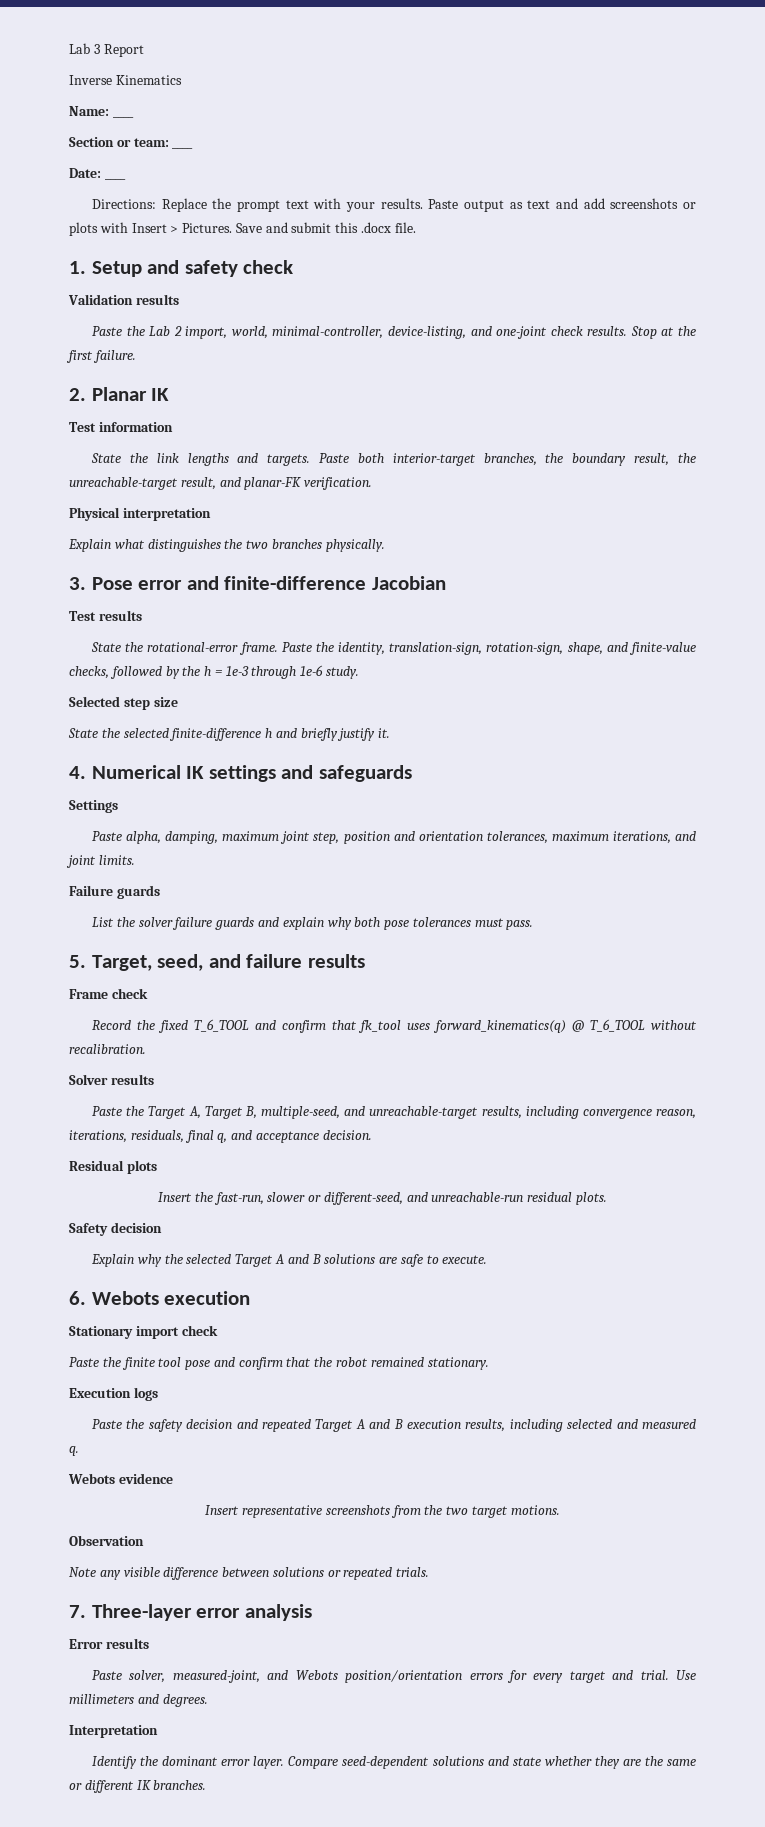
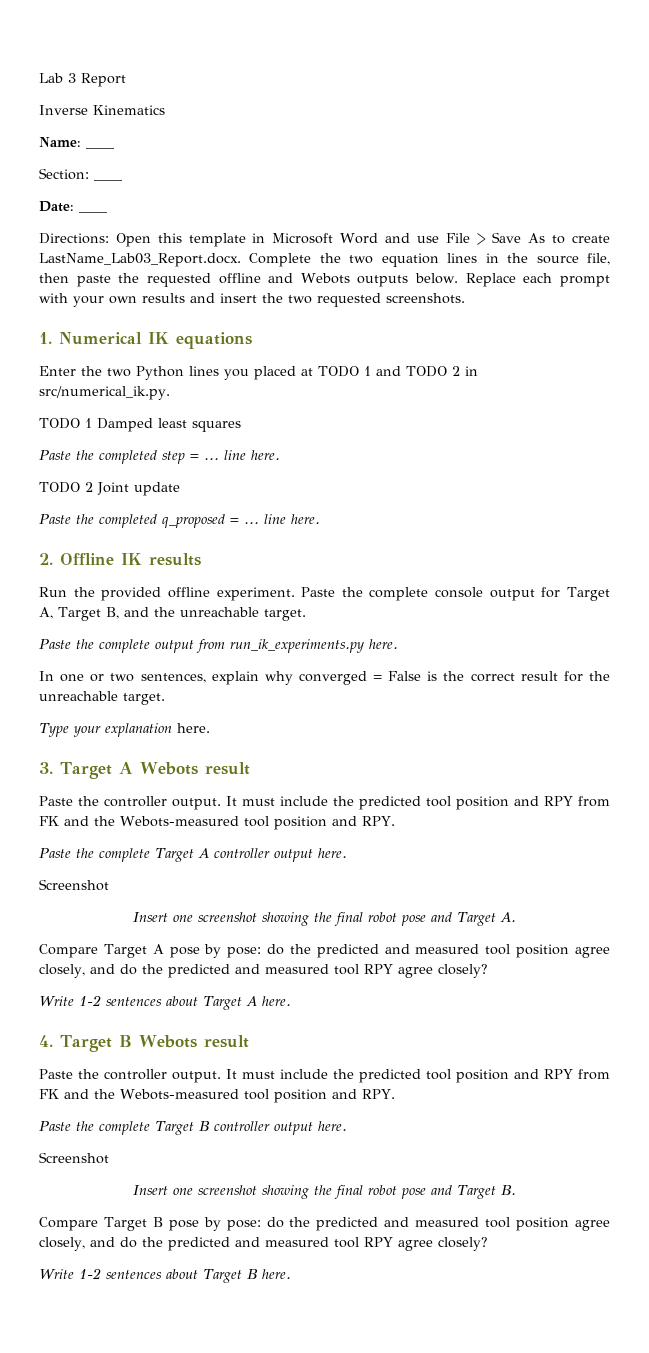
- Section or team: ____
+ Section: ____
- Directions: Replace the prompt text with your results. Paste output as text and add screenshots or plots with Insert > Pictures. Save and submit this .docx file.
- 1. Setup and safety check
- Validation results
- Paste the Lab 2 import, world, minimal-controller, device-listing, and one-joint check results. Stop at the first failure.
- 2. Planar IK
- Test information
- State the link lengths and targets. Paste both interior-target branches, the boundary result, the unreachable-target result, and planar-FK verification.
- Physical interpretation
- Explain what distinguishes the two branches physically.
- 3. Pose error and finite-difference Jacobian
- Test results
- State the rotational-error frame. Paste the identity, translation-sign, rotation-sign, shape, and finite-value checks, followed by the h = 1e-3 through 1e-6 study.
- Selected step size
- State the selected finite-difference h and briefly justify it.
- 4. Numerical IK settings and safeguards
- Settings
- Paste alpha, damping, maximum joint step, position and orientation tolerances, maximum iterations, and joint limits.
- Failure guards
- List the solver failure guards and explain why both pose tolerances must pass.
- 5. Target, seed, and failure results
- Frame check
- Record the fixed T_6_TOOL and confirm that fk_tool uses forward_kinematics(q) @ T_6_TOOL without recalibration.
- Solver results
- Paste the Target A, Target B, multiple-seed, and unreachable-target results, including convergence reason, iterations, residuals, final q, and acceptance decision.
- Residual plots
- Insert the fast-run, slower or different-seed, and unreachable-run residual plots.
- Safety decision
- Explain why the selected Target A and B solutions are safe to execute.
- 6. Webots execution
- Stationary import check
- Paste the finite tool pose and confirm that the robot remained stationary.
- Execution logs
- Paste the safety decision and repeated Target A and B execution results, including selected and measured q.
- Webots evidence
- Insert representative screenshots from the two target motions.
- Observation
- Note any visible difference between solutions or repeated trials.
- 7. Three-layer error analysis
- Error results
- Paste solver, measured-joint, and Webots position/orientation errors for every target and trial. Use millimeters and degrees.
- Interpretation
- Identify the dominant error layer. Compare seed-dependent solutions and state whether they are the same or different IK branches.
+ Directions: Open this template in Microsoft Word and use File > Save As to create LastName_Lab03_Report.docx. Complete the two equation lines in the source file, then paste the requested offline and Webots outputs below. Replace each prompt with your own results and insert the two requested screenshots.
+ 1. Numerical IK equations
+ Enter the two Python lines you placed at TODO 1 and TODO 2 in src/numerical_ik.py.
+ TODO 1 Damped least squares
+ Paste the completed step = ... line here.
+ TODO 2 Joint update
+ Paste the completed q_proposed = ... line here.
+ 2. Offline IK results
+ Run the provided offline experiment. Paste the complete console output for Target A, Target B, and the unreachable target.
+ Paste the complete output from run_ik_experiments.py here.
+ In one or two sentences, explain why converged = False is the correct result for the unreachable target.
+ Type your explanation here.
+ 3. Target A Webots result
+ Paste the controller output. It must include the predicted tool position and RPY from FK and the Webots-measured tool position and RPY.
+ Paste the complete Target A controller output here.
+ Screenshot
+ Insert one screenshot showing the final robot pose and Target A.
+ Compare Target A pose by pose: do the predicted and measured tool position agree closely, and do the predicted and measured tool RPY agree closely?
+ Write 1-2 sentences about Target A here.
+ 4. Target B Webots result
+ Paste the controller output. It must include the predicted tool position and RPY from FK and the Webots-measured tool position and RPY.
+ Paste the complete Target B controller output here.
+ Screenshot
+ Insert one screenshot showing the final robot pose and Target B.
+ Compare Target B pose by pose: do the predicted and measured tool position agree closely, and do the predicted and measured tool RPY agree closely?
+ Write 1-2 sentences about Target B here.

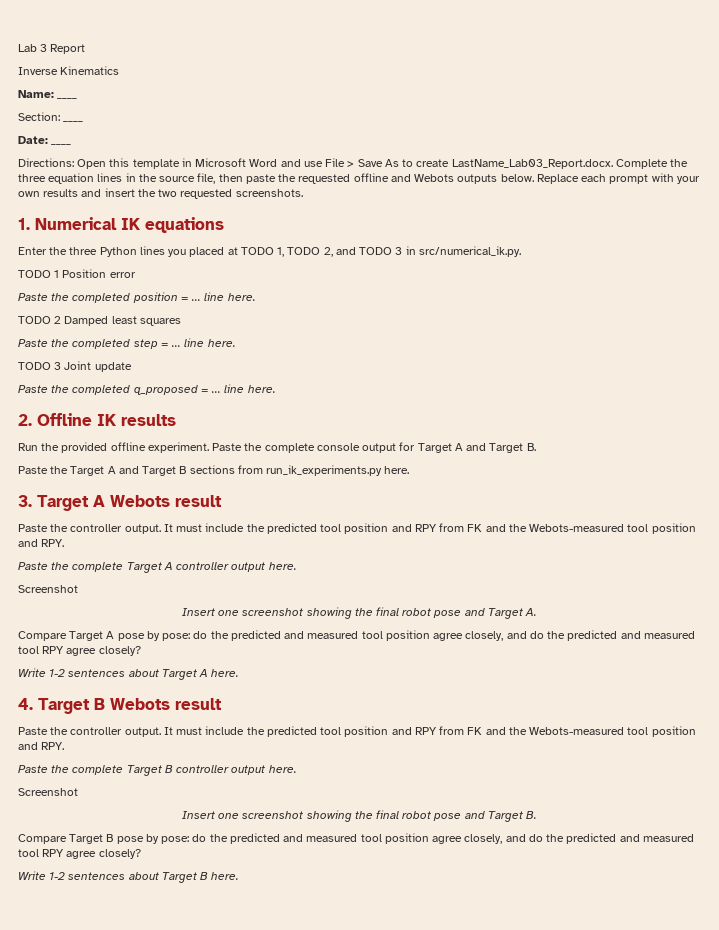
- Directions: Open this template in Microsoft Word and use File > Save As to create LastName_Lab03_Report.docx. Complete the two equation lines in the source file, then paste the requested offline and Webots outputs below.
+ Directions: Open this template in Microsoft Word and use File > Save As to create LastName_Lab03_Report.docx. Complete the three equation lines in the source file, then paste the requested offline and Webots outputs below.
- Enter the two Python lines you placed at TODO 1 and TODO 2 in src/numerical_ik.py.
+ Enter the three Python lines you placed at TODO 1, TODO 2, and TODO 3 in src/numerical_ik.py.
- TODO 1 Damped least squares
+ TODO 1 Position error
+ Paste the completed position = ... line here.
+ TODO 2 Damped least squares
- TODO 2 Joint update
+ TODO 3 Joint update
- Paste the complete console output for Target A, Target B, and the unreachable target.
- Paste the complete output from run_ik_experiments.py here.
- In one or two sentences, explain why converged = False is the correct result for the unreachable target.
- Type your explanation here.
+ Paste the complete console output for Target A and Target B.
+ Paste the Target A and Target B sections from run_ik_experiments.py here.

